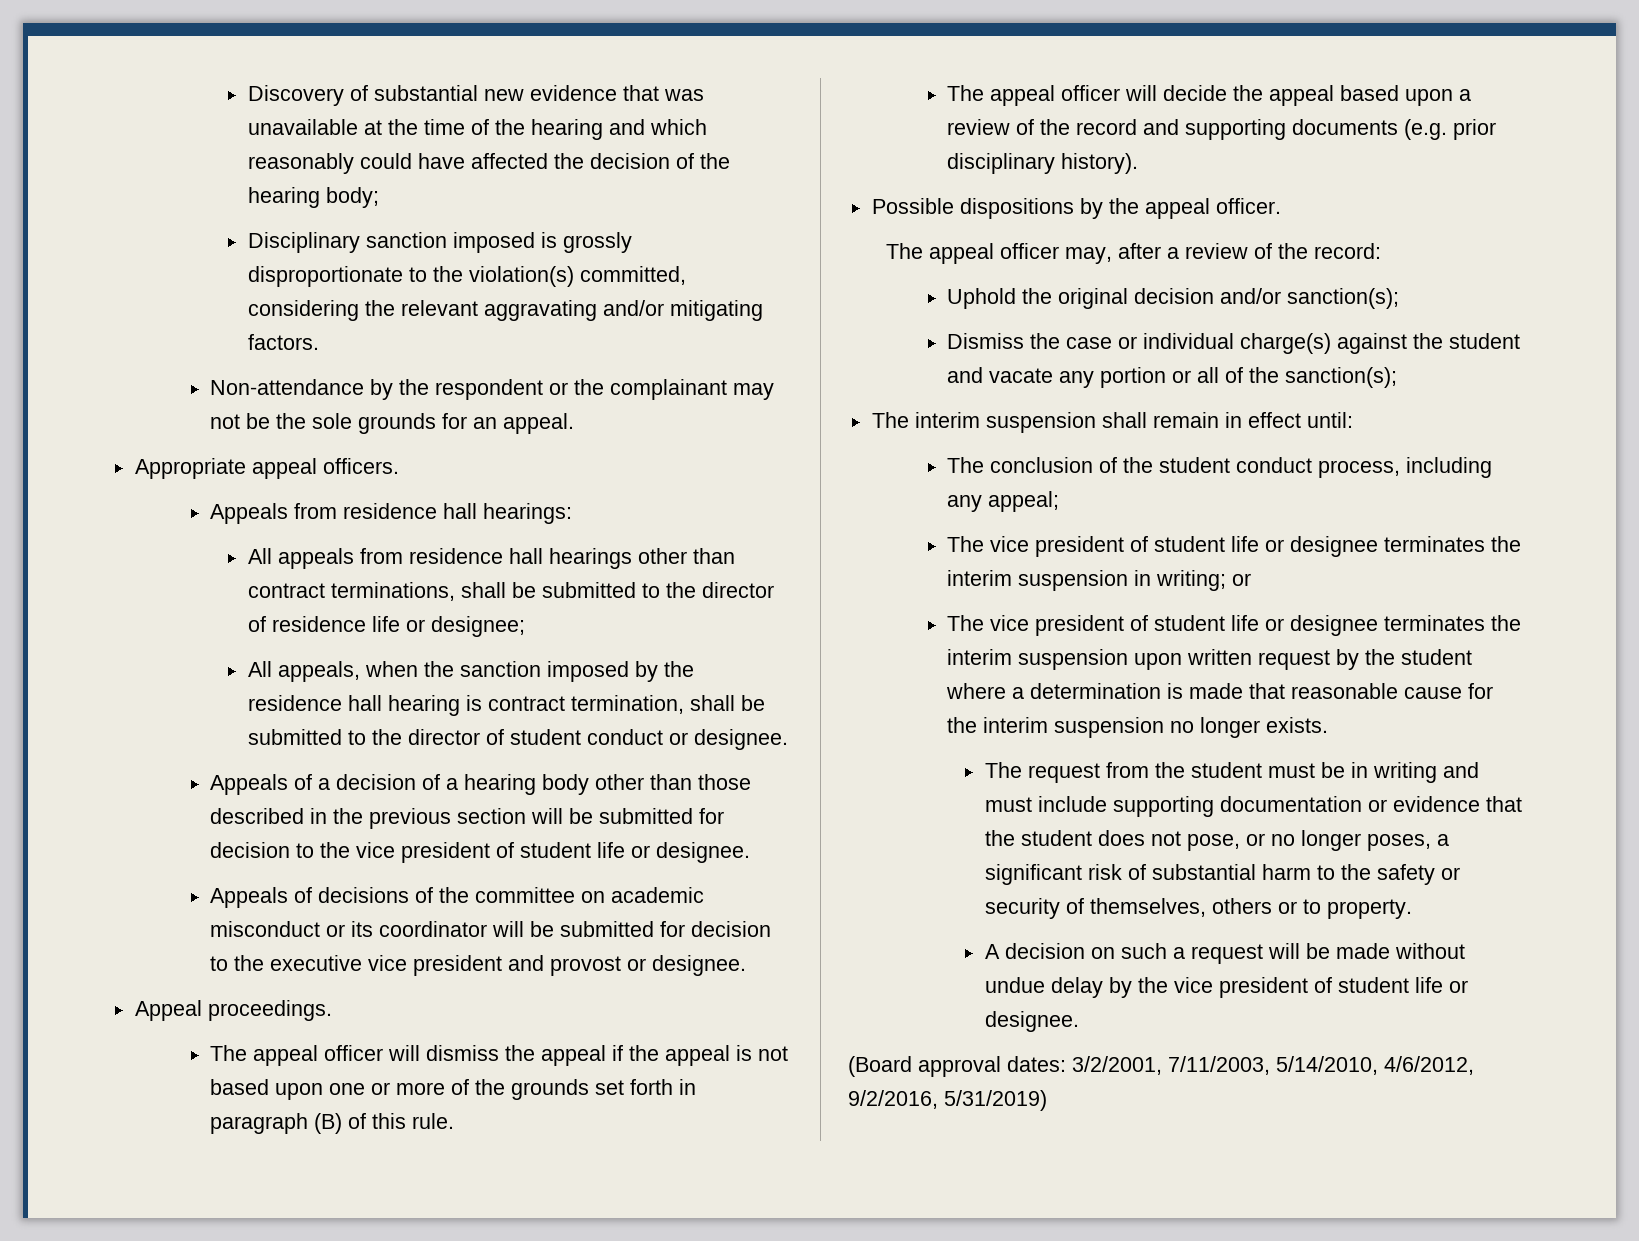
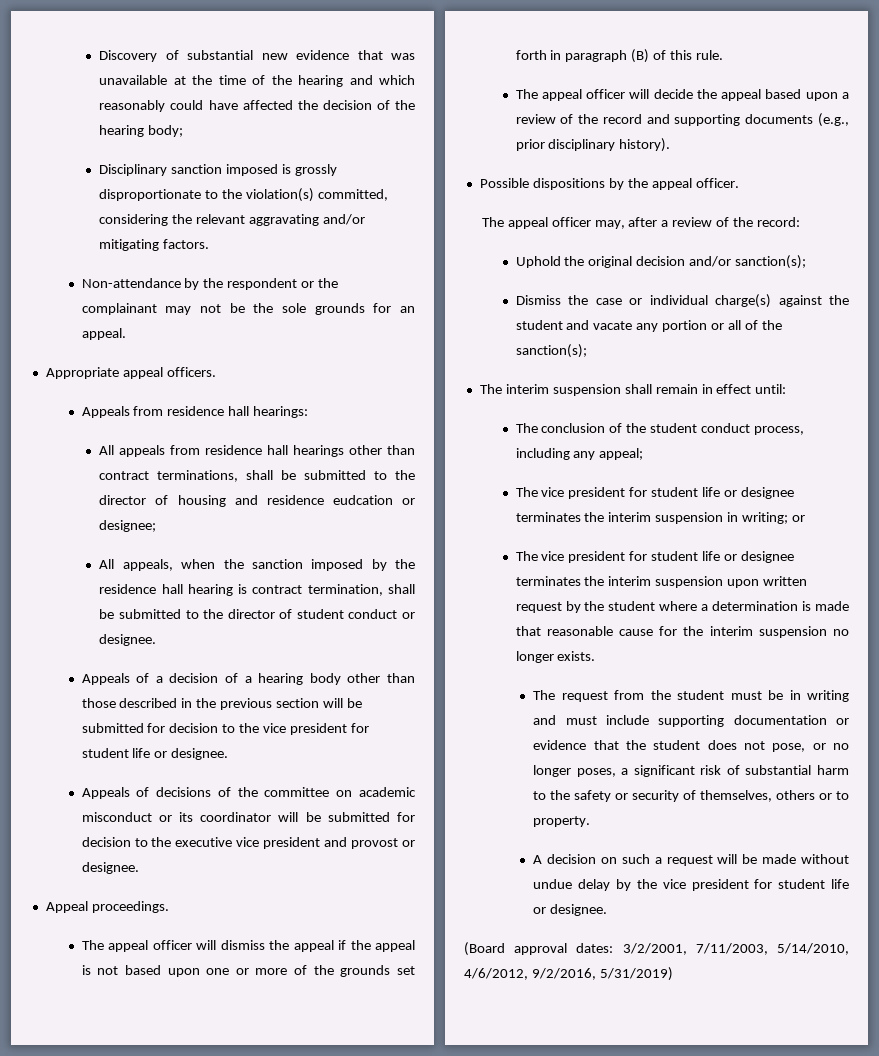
- All appeals from residence hall hearings other than contract terminations, shall be submitted to the director of residence life or designee;
+ All appeals from residence hall hearings other than contract terminations, shall be submitted to the director of housing and residence eudcation or designee;
- Appeals of a decision of a hearing body other than those described in the previous section will be submitted for decision to the vice president of student life or designee.
+ Appeals of a decision of a hearing body other than those described in the previous section will be submitted for decision to the vice president for student life or designee.
- The appeal officer will decide the appeal based upon a review of the record and supporting documents (e.g. prior disciplinary history).
+ The appeal officer will decide the appeal based upon a review of the record and supporting documents (e.g., prior disciplinary history).
- The vice president of student life or designee terminates the interim suspension in writing; or
+ The vice president for student life or designee terminates the interim suspension in writing; or
- The vice president of student life or designee terminates the interim suspension upon written request by the student where a determination is made that reasonable cause for the interim suspension no longer exists.
+ The vice president for student life or designee terminates the interim suspension upon written request by the student where a determination is made that reasonable cause for the interim suspension no longer exists.
- A decision on such a request will be made without undue delay by the vice president of student life or designee.
+ A decision on such a request will be made without undue delay by the vice president for student life or designee.

